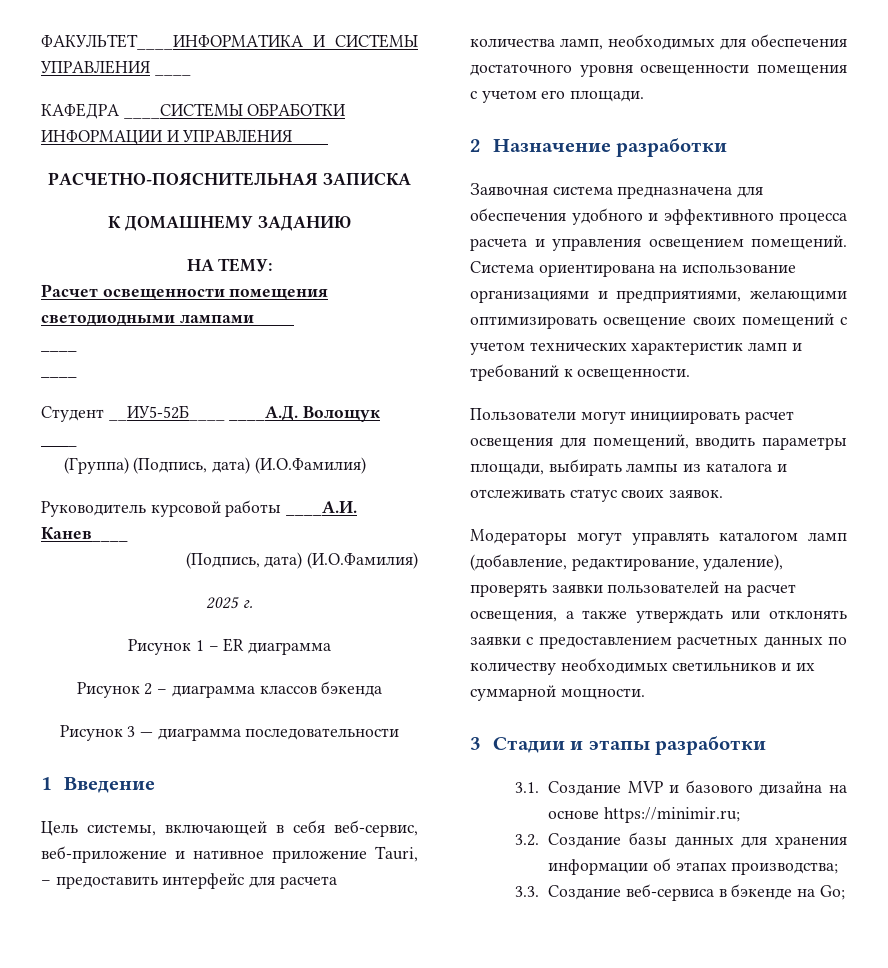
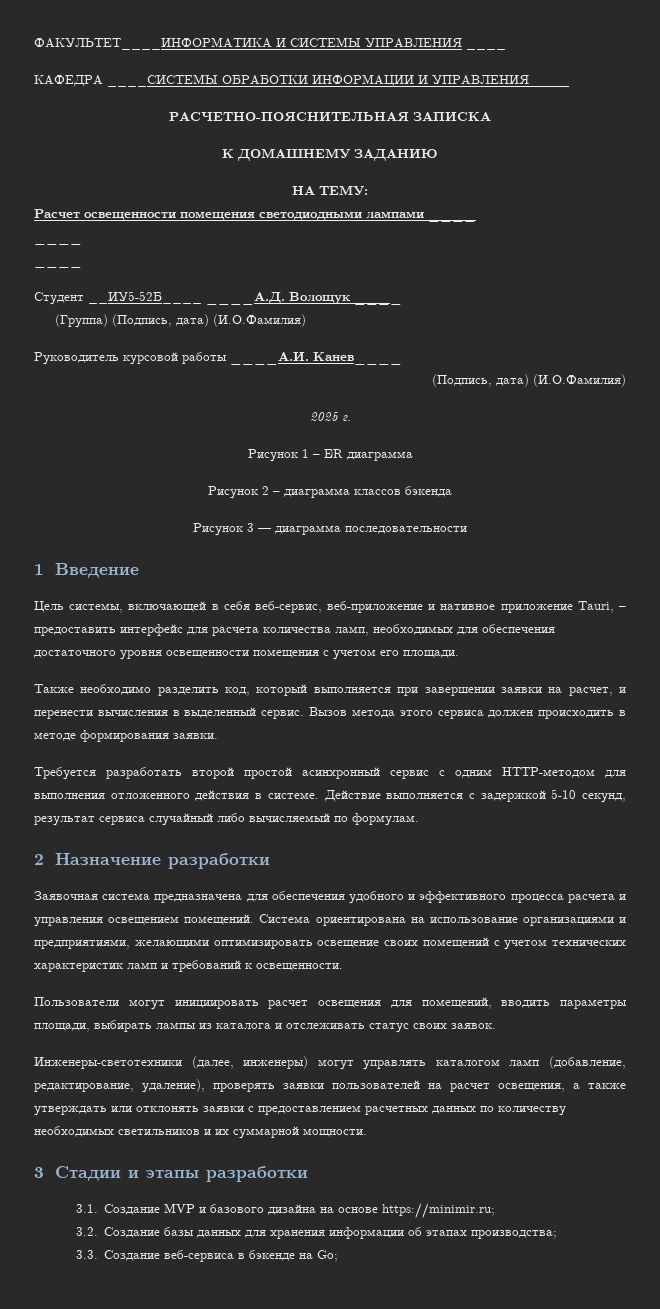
+ Также необходимо разделить код, который выполняется при завершении заявки на расчет, и перенести вычисления в выделенный сервис. Вызов метода этого сервиса должен происходить в методе формирования заявки.
+ Требуется разработать второй простой асинхронный сервис с одним HTTP-методом для выполнения отложенного действия в системе. Действие выполняется с задержкой 5-10 секунд, результат сервиса случайный либо вычисляемый по формулам.
- Модераторы могут управлять каталогом ламп (добавление, редактирование, удаление), проверять заявки пользователей на расчет освещения, а также утверждать или отклонять заявки с предоставлением расчетных данных по количеству необходимых светильников и их суммарной мощности.
+ Инженеры-светотехники (далее, инженеры) могут управлять каталогом ламп (добавление, редактирование, удаление), проверять заявки пользователей на расчет освещения, а также утверждать или отклонять заявки с предоставлением расчетных данных по количеству необходимых светильников и их суммарной мощности.

